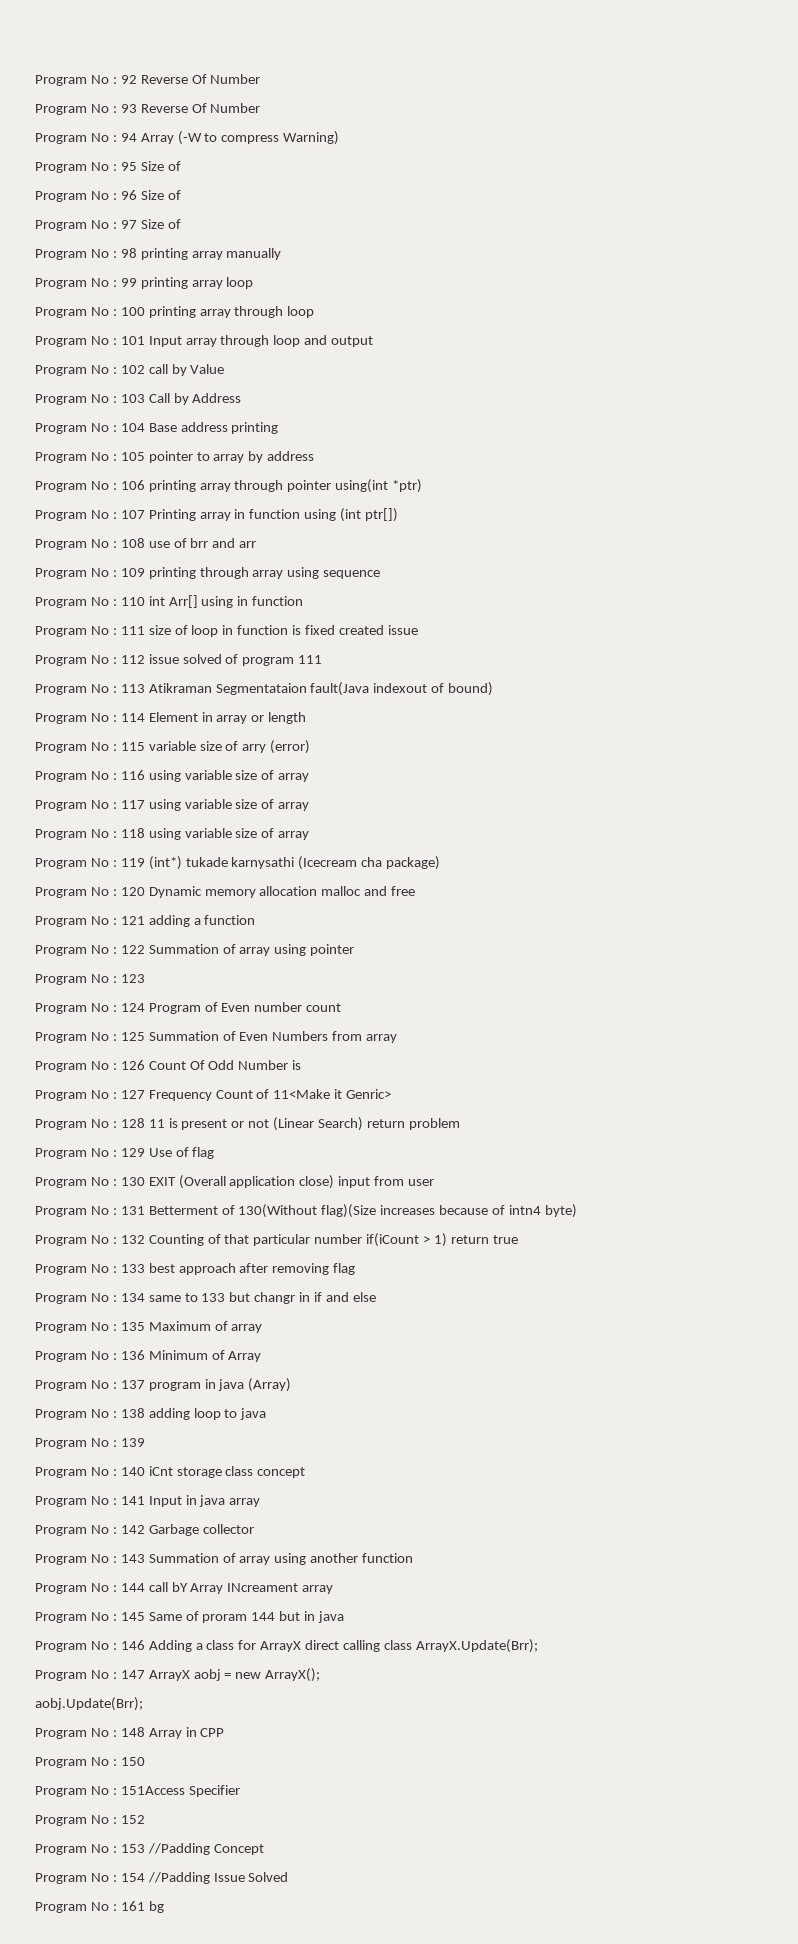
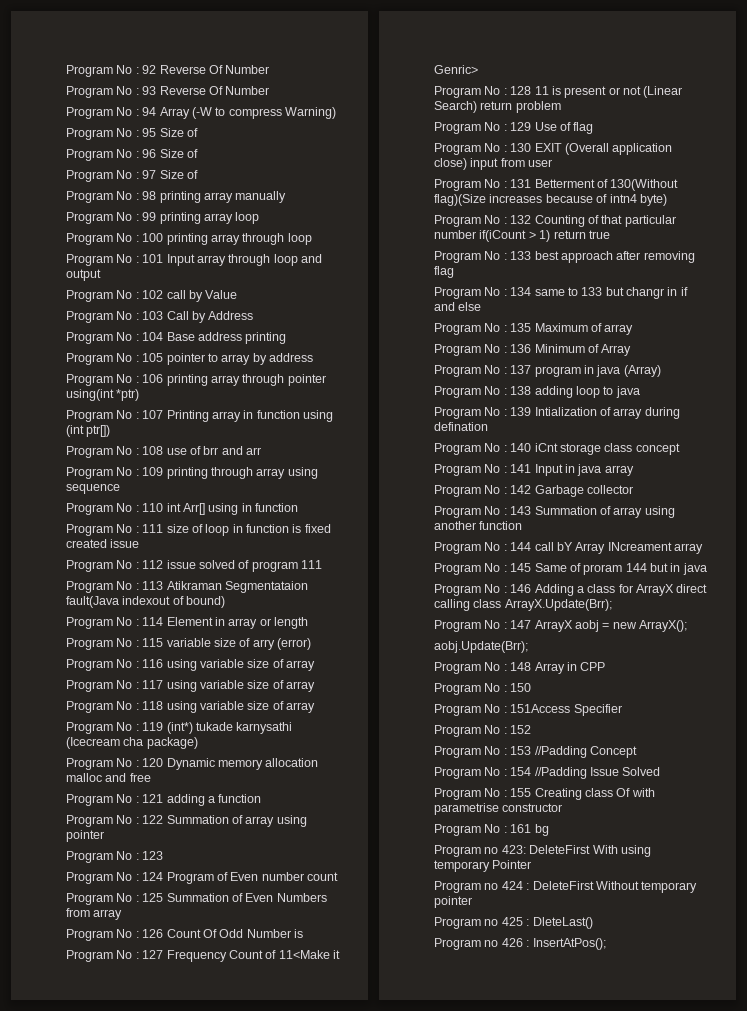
- Program No : 139
+ Program No : 139 Intialization of array during defination
+ Program No : 155 Creating class Of with parametrise constructor
+ Program no 423: DeleteFirst With using temporary Pointer
+ Program no 424 : DeleteFirst Without temporary pointer
+ Program no 425 : DleteLast()
+ Program no 426 : InsertAtPos();

